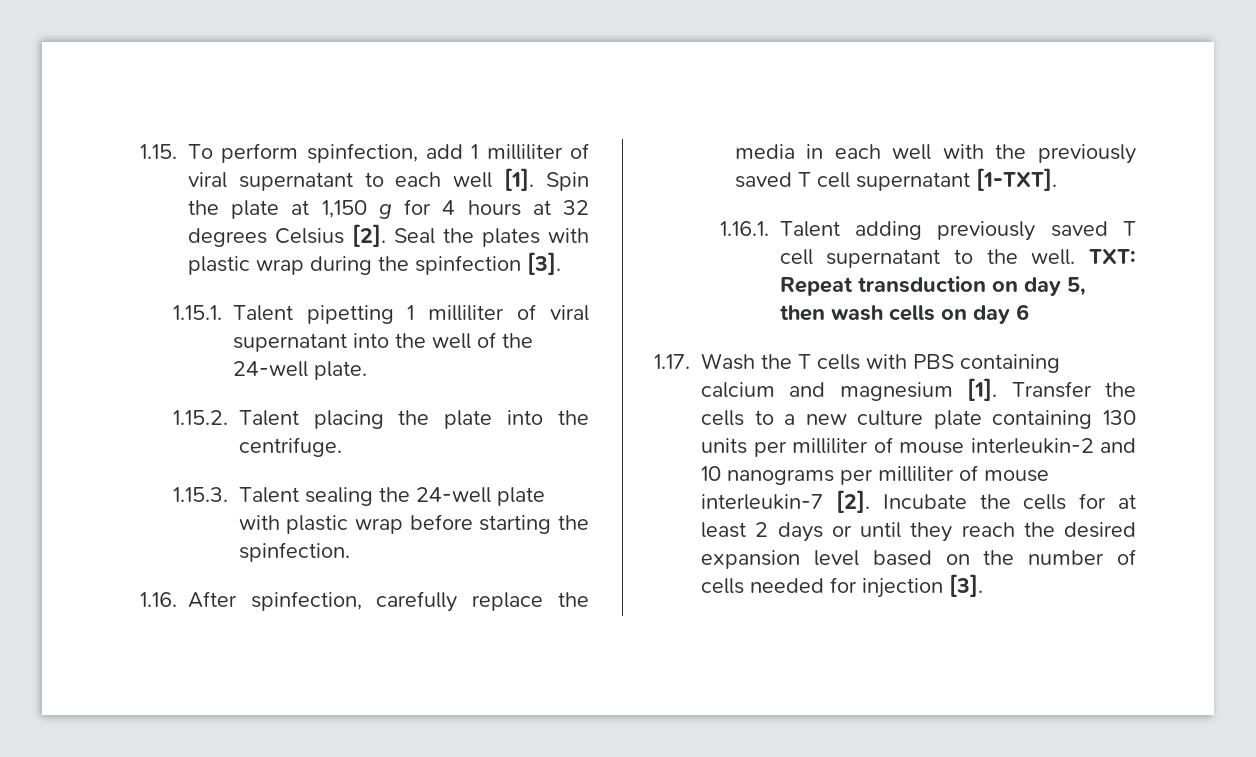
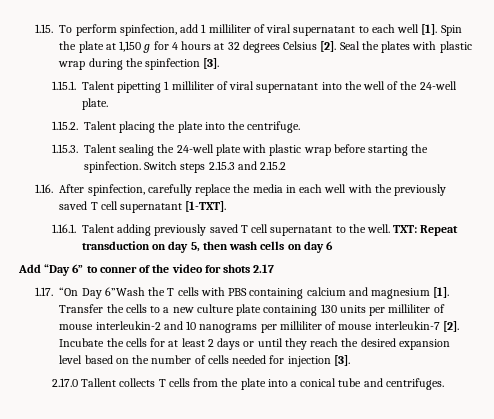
+ Switch steps 2.15.3 and 2.15.2
- 1.17. Wash the T cells with PBS containing calcium and magnesium [1].
+ Add “Day 6” to conner of the video for shots 2.17
+ 1.17. “On Day 6”Wash the T cells with PBS containing calcium and magnesium [1].
+ 2.17.0 Tallent collects T cells from the plate into a conical tube and centrifuges.

